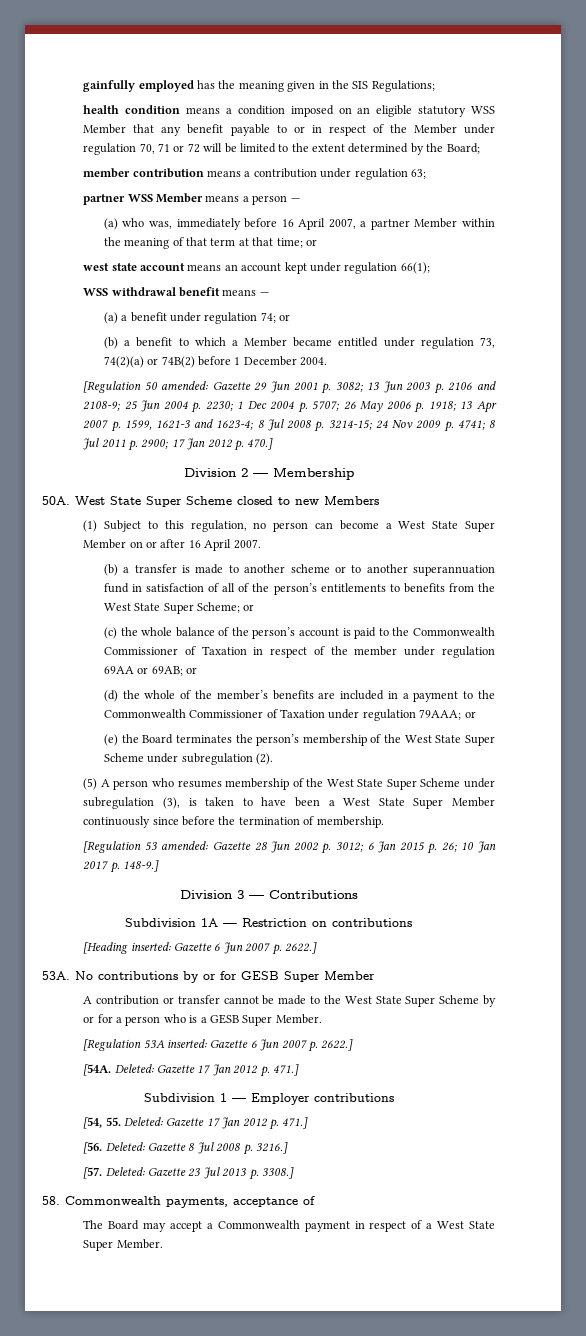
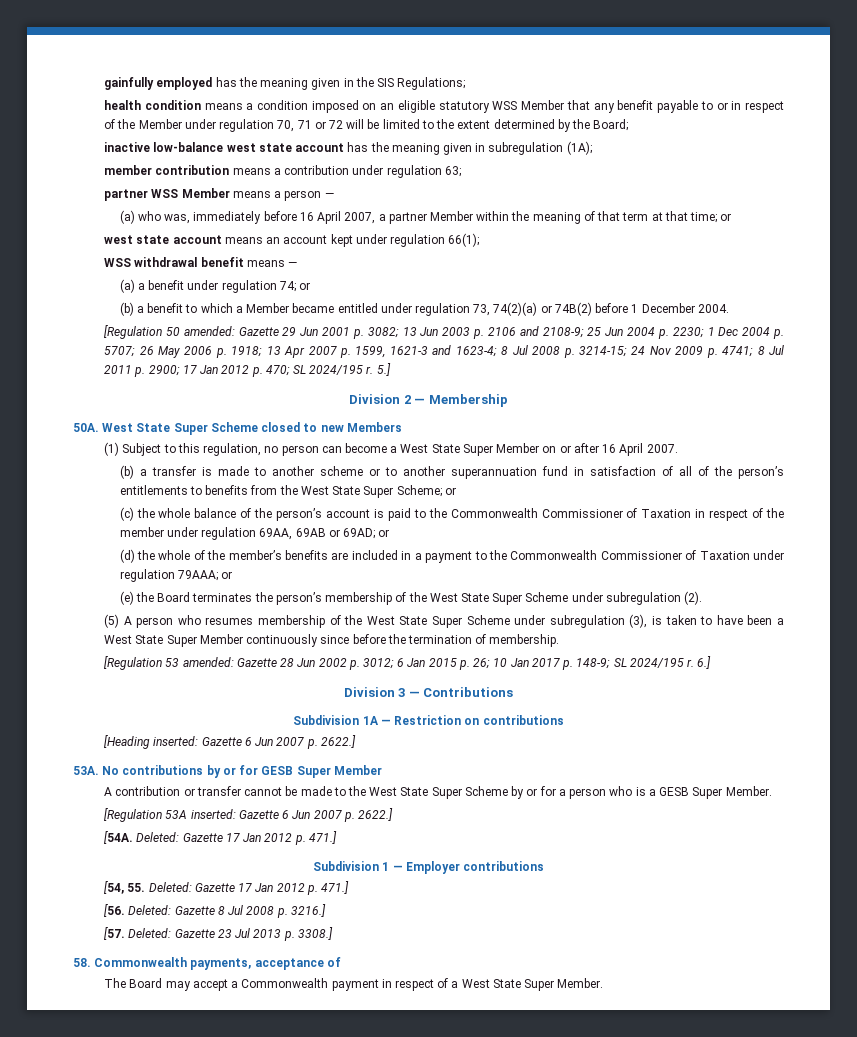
+ inactive low-balance west state account has the meaning given in subregulation (1A);
- [Regulation 50 amended: Gazette 29 Jun 2001 p. 3082; 13 Jun 2003 p. 2106 and 2108-9; 25 Jun 2004 p. 2230; 1 Dec 2004 p. 5707; 26 May 2006 p. 1918; 13 Apr 2007 p. 1599, 1621-3 and 1623-4; 8 Jul 2008 p. 3214-15; 24 Nov 2009 p. 4741; 8 Jul 2011 p. 2900; 17 Jan 2012 p. 470.]
+ [Regulation 50 amended: Gazette 29 Jun 2001 p. 3082; 13 Jun 2003 p. 2106 and 2108-9; 25 Jun 2004 p. 2230; 1 Dec 2004 p. 5707; 26 May 2006 p. 1918; 13 Apr 2007 p. 1599, 1621-3 and 1623-4; 8 Jul 2008 p. 3214-15; 24 Nov 2009 p. 4741; 8 Jul 2011 p. 2900; 17 Jan 2012 p. 470; SL 2024/195 r. 5.]
- (c) the whole balance of the person’s account is paid to the Commonwealth Commissioner of Taxation in respect of the member under regulation 69AA or 69AB; or
+ (c) the whole balance of the person’s account is paid to the Commonwealth Commissioner of Taxation in respect of the member under regulation 69AA, 69AB or 69AD; or
- [Regulation 53 amended: Gazette 28 Jun 2002 p. 3012; 6 Jan 2015 p. 26; 10 Jan 2017 p. 148-9.]
+ [Regulation 53 amended: Gazette 28 Jun 2002 p. 3012; 6 Jan 2015 p. 26; 10 Jan 2017 p. 148-9; SL 2024/195 r. 6.]

